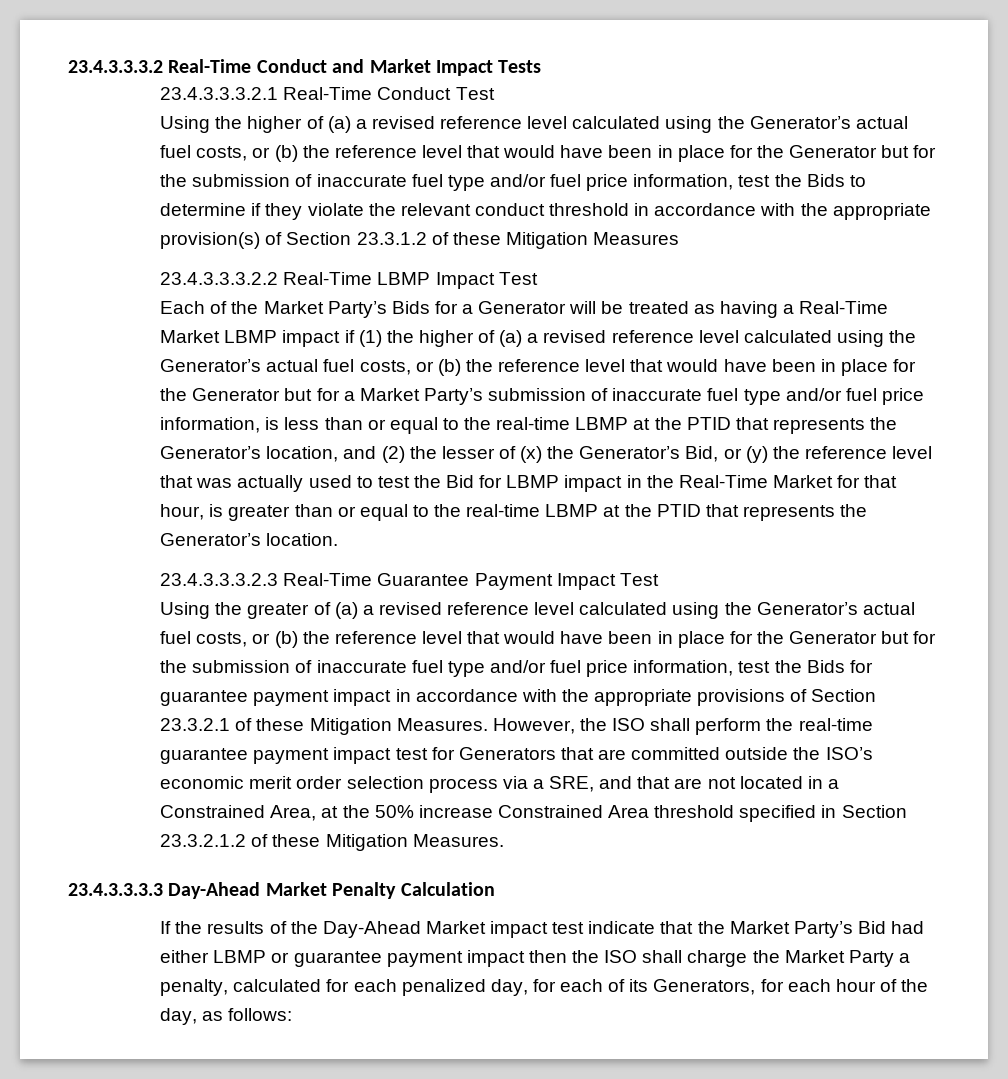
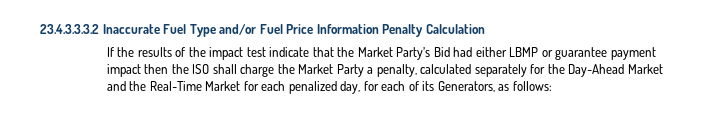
- 23.4.3.3.3.2 Real-Time Conduct and Market Impact Tests
- 23.4.3.3.3.2.1 Real-Time Conduct Test
- Using the higher of (a) a revised reference level calculated using the Generator’s actual fuel costs, or (b) the reference level that would have been in place for the Generator but for the submission of inaccurate fuel type and/or fuel price information, test the Bids to determine if they violate the relevant conduct threshold in accordance with the appropriate provision(s) of Section 23.3.1.2 of these Mitigation Measures
- 23.4.3.3.3.2.2 Real-Time LBMP Impact Test
- Each of the Market Party’s Bids for a Generator will be treated as having a Real-Time Market LBMP impact if (1) the higher of (a) a revised reference level calculated using the Generator’s actual fuel costs, or (b) the reference level that would have been in place for the Generator but for a Market Party’s submission of inaccurate fuel type and/or fuel price information, is less than or equal to the real-time LBMP at the PTID that represents the Generator’s location, and (2) the lesser of (x) the Generator’s Bid, or (y) the reference level that was actually used to test the Bid for LBMP impact in the Real-Time Market for that hour, is greater than or equal to the real-time LBMP at the PTID that represents the Generator’s location.
- 23.4.3.3.3.2.3 Real-Time Guarantee Payment Impact Test
- Using the greater of (a) a revised reference level calculated using the Generator’s actual fuel costs, or (b) the reference level that would have been in place for the Generator but for the submission of inaccurate fuel type and/or fuel price information, test the Bids for guarantee payment impact in accordance with the appropriate provisions of Section 23.3.2.1 of these Mitigation Measures. However, the ISO shall perform the real-time guarantee payment impact test for Generators that are committed outside the ISO’s economic merit order selection process via a SRE, and that are not located in a Constrained Area, at the 50% increase Constrained Area threshold specified in Section 23.3.2.1.2 of these Mitigation Measures.
- 23.4.3.3.3.3 Day-Ahead Market Penalty Calculation
+ 23.4.3.3.3.2 Inaccurate Fuel Type and/or Fuel Price Information Penalty Calculation
- If the results of the Day-Ahead Market impact test indicate that the Market Party’s Bid had either LBMP or guarantee payment impact then the ISO shall charge the Market Party a penalty, calculated for each penalized day, for each of its Generators, for each hour of the day, as follows:
+ If the results of the impact test indicate that the Market Party’s Bid had either LBMP or guarantee payment impact then the ISO shall charge the Market Party a penalty, calculated separately for the Day-Ahead Market and the Real-Time Market for each penalized day, for each of its Generators, as follows:

